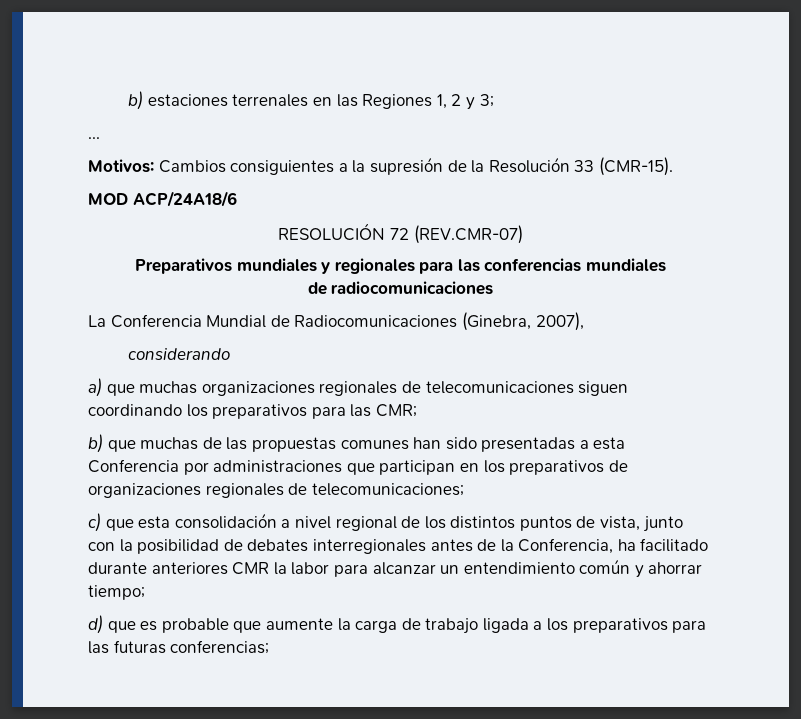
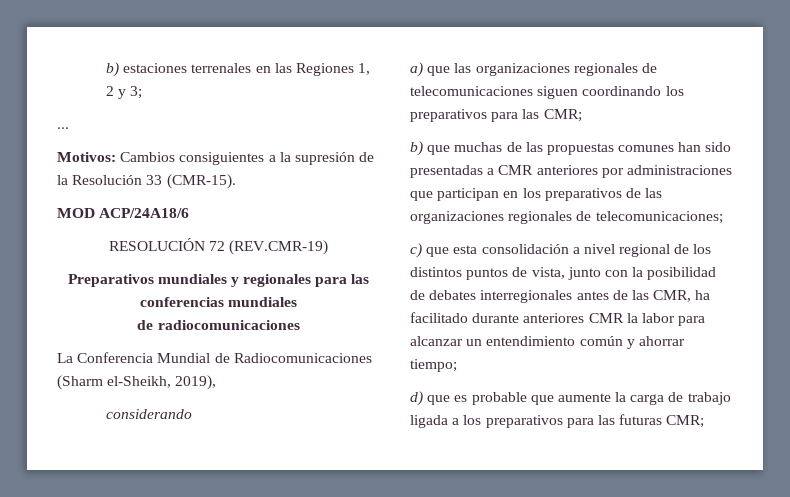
- RESOLUCIÓN 72 (REV.CMR-07)
+ RESOLUCIÓN 72 (REV.CMR-19)
- La Conferencia Mundial de Radiocomunicaciones (Ginebra, 2007),
+ La Conferencia Mundial de Radiocomunicaciones (Sharm el-Sheikh, 2019),
- a) que muchas organizaciones regionales de telecomunicaciones siguen coordinando los preparativos para las CMR;
+ a) que las organizaciones regionales de telecomunicaciones siguen coordinando los preparativos para las CMR;
- b) que muchas de las propuestas comunes han sido presentadas a esta Conferencia por administraciones que participan en los preparativos de organizaciones regionales de telecomunicaciones;
+ b) que muchas de las propuestas comunes han sido presentadas a CMR anteriores por administraciones que participan en los preparativos de las organizaciones regionales de telecomunicaciones;
- c) que esta consolidación a nivel regional de los distintos puntos de vista, junto con la posibilidad de debates interregionales antes de la Conferencia, ha facilitado durante anteriores CMR la labor para alcanzar un entendimiento común y ahorrar tiempo;
+ c) que esta consolidación a nivel regional de los distintos puntos de vista, junto con la posibilidad de debates interregionales antes de las CMR, ha facilitado durante anteriores CMR la labor para alcanzar un entendimiento común y ahorrar tiempo;
- d) que es probable que aumente la carga de trabajo ligada a los preparativos para las futuras conferencias;
+ d) que es probable que aumente la carga de trabajo ligada a los preparativos para las futuras CMR;

